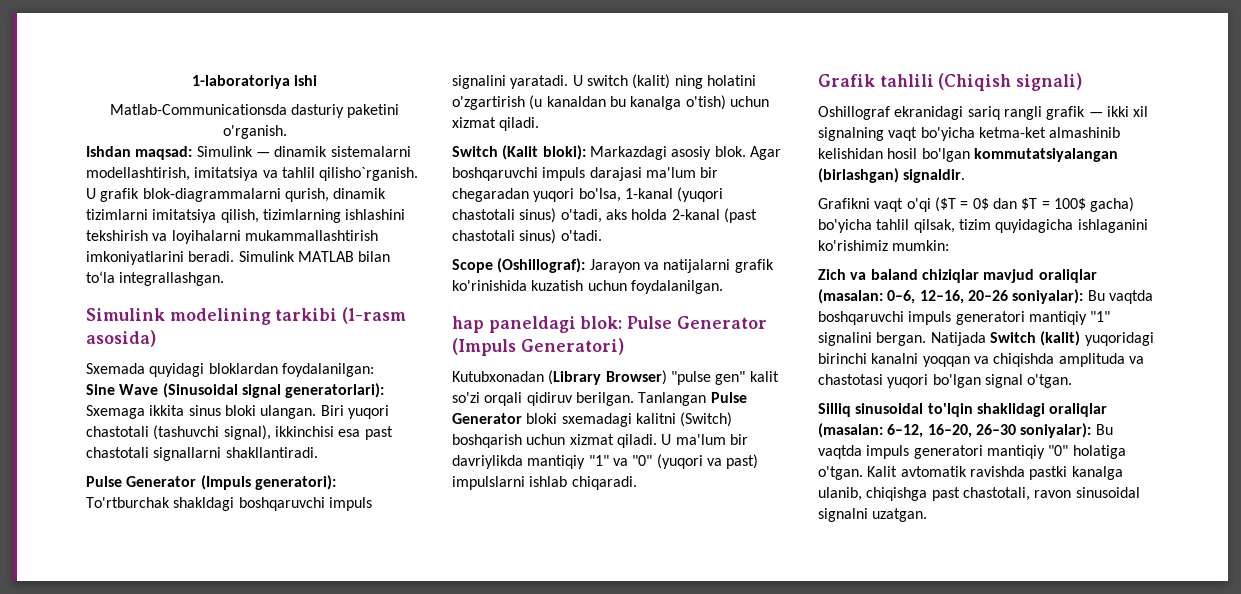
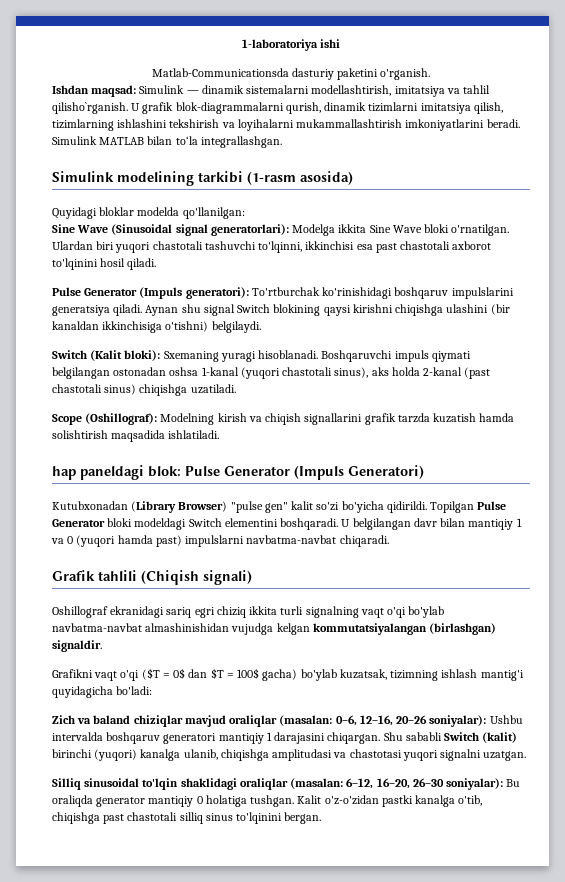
- Sxemada quyidagi bloklardan foydalanilgan:
+ Quyidagi bloklar modelda qo'llanilgan:
- Sine Wave (Sinusoidal signal generatorlari): Sxemaga ikkita sinus bloki ulangan. Biri yuqori chastotali (tashuvchi signal), ikkinchisi esa past chastotali signallarni shakllantiradi.
+ Sine Wave (Sinusoidal signal generatorlari): Modelga ikkita Sine Wave bloki o'rnatilgan. Ulardan biri yuqori chastotali tashuvchi to'lqinni, ikkinchisi esa past chastotali axborot to'lqinini hosil qiladi.
- Pulse Generator (Impuls generatori): To'rtburchak shakldagi boshqaruvchi impuls signalini yaratadi. U switch (kalit) ning holatini o'zgartirish (u kanaldan bu kanalga o'tish) uchun xizmat qiladi.
- Switch (Kalit bloki): Markazdagi asosiy blok. Agar boshqaruvchi impuls darajasi ma'lum bir chegaradan yuqori bo'lsa, 1-kanal (yuqori chastotali sinus) o'tadi, aks holda 2-kanal (past chastotali sinus) o'tadi.
+ Pulse Generator (Impuls generatori): To'rtburchak ko'rinishidagi boshqaruv impulslarini generatsiya qiladi. Aynan shu signal Switch blokining qaysi kirishni chiqishga ulashini (bir kanaldan ikkinchisiga o'tishni) belgilaydi.
+ Switch (Kalit bloki): Sxemaning yuragi hisoblanadi. Boshqaruvchi impuls qiymati belgilangan ostonadan oshsa 1-kanal (yuqori chastotali sinus), aks holda 2-kanal (past chastotali sinus) chiqishga uzatiladi.
- Scope (Oshillograf): Jarayon va natijalarni grafik ko'rinishida kuzatish uchun foydalanilgan.
+ Scope (Oshillograf): Modelning kirish va chiqish signallarini grafik tarzda kuzatish hamda solishtirish maqsadida ishlatiladi.
- Kutubxonadan (Library Browser) "pulse gen" kalit so'zi orqali qidiruv berilgan. Tanlangan Pulse Generator bloki sxemadagi kalitni (Switch) boshqarish uchun xizmat qiladi. U ma'lum bir davriylikda mantiqiy "1" va "0" (yuqori va past) impulslarni ishlab chiqaradi.
+ Kutubxonadan (Library Browser) "pulse gen" kalit so'zi bo'yicha qidirildi. Topilgan Pulse Generator bloki modeldagi Switch elementini boshqaradi. U belgilangan davr bilan mantiqiy 1 va 0 (yuqori hamda past) impulslarni navbatma-navbat chiqaradi.
- Oshillograf ekranidagi sariq rangli grafik — ikki xil signalning vaqt bo'yicha ketma-ket almashinib kelishidan hosil bo'lgan kommutatsiyalangan (birlashgan) signaldir.
+ Oshillograf ekranidagi sariq egri chiziq ikkita turli signalning vaqt o'qi bo'ylab navbatma-navbat almashinishidan vujudga kelgan kommutatsiyalangan (birlashgan) signaldir.
- Grafikni vaqt o'qi ($T = 0$ dan $T = 100$ gacha) bo'yicha tahlil qilsak, tizim quyidagicha ishlaganini ko'rishimiz mumkin:
+ Grafikni vaqt o'qi ($T = 0$ dan $T = 100$ gacha) bo'ylab kuzatsak, tizimning ishlash mantig'i quyidagicha bo'ladi:
- Zich va baland chiziqlar mavjud oraliqlar (masalan: 0–6, 12–16, 20–26 soniyalar): Bu vaqtda boshqaruvchi impuls generatori mantiqiy "1" signalini bergan. Natijada Switch (kalit) yuqoridagi birinchi kanalni yoqqan va chiqishda amplituda va chastotasi yuqori bo'lgan signal o'tgan.
+ Zich va baland chiziqlar mavjud oraliqlar (masalan: 0–6, 12–16, 20–26 soniyalar): Ushbu intervalda boshqaruv generatori mantiqiy 1 darajasini chiqargan. Shu sababli Switch (kalit) birinchi (yuqori) kanalga ulanib, chiqishga amplitudasi va chastotasi yuqori signalni uzatgan.
- Silliq sinusoidal to'lqin shaklidagi oraliqlar (masalan: 6–12, 16–20, 26–30 soniyalar): Bu vaqtda impuls generatori mantiqiy "0" holatiga o'tgan. Kalit avtomatik ravishda pastki kanalga ulanib, chiqishga past chastotali, ravon sinusoidal signalni uzatgan.
+ Silliq sinusoidal to'lqin shaklidagi oraliqlar (masalan: 6–12, 16–20, 26–30 soniyalar): Bu oraliqda generator mantiqiy 0 holatiga tushgan. Kalit o'z-o'zidan pastki kanalga o'tib, chiqishga past chastotali silliq sinus to'lqinini bergan.

